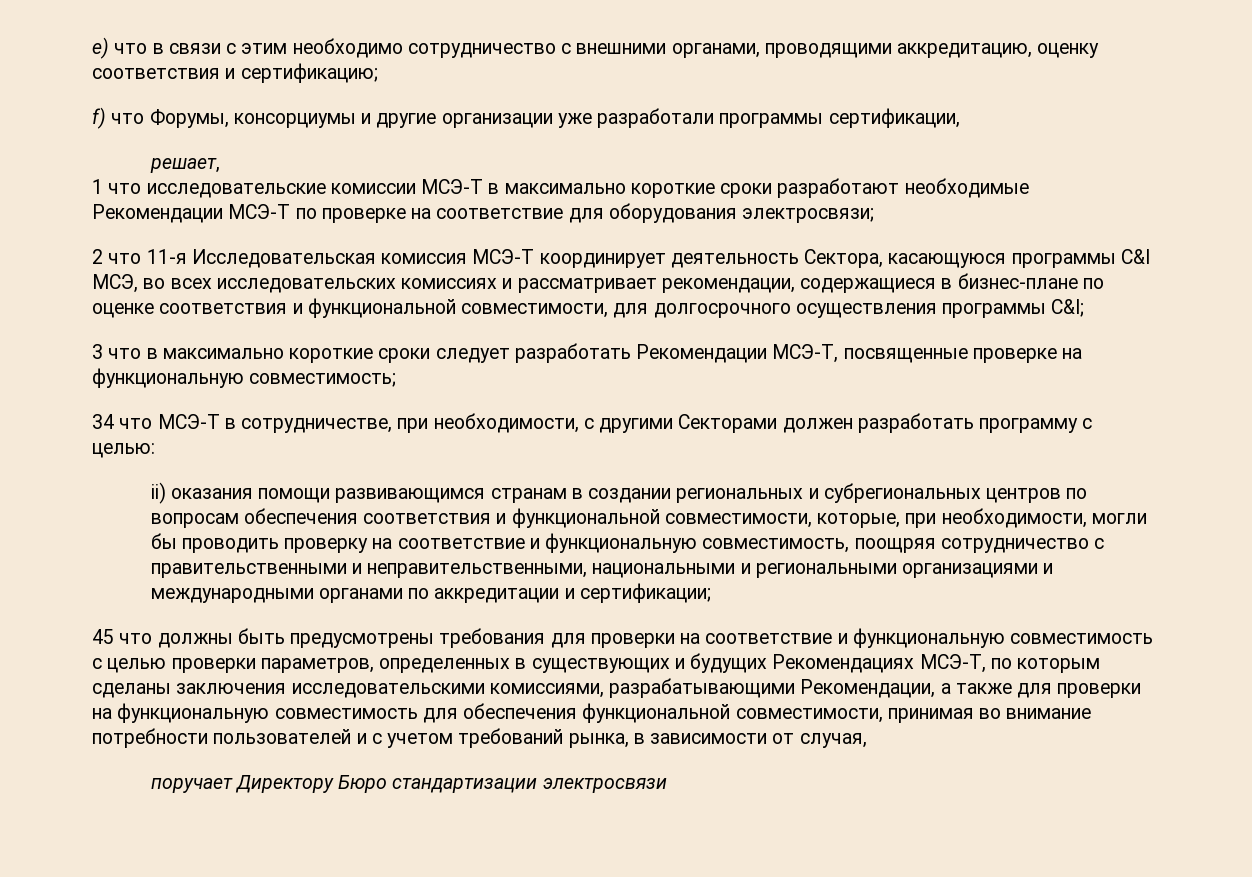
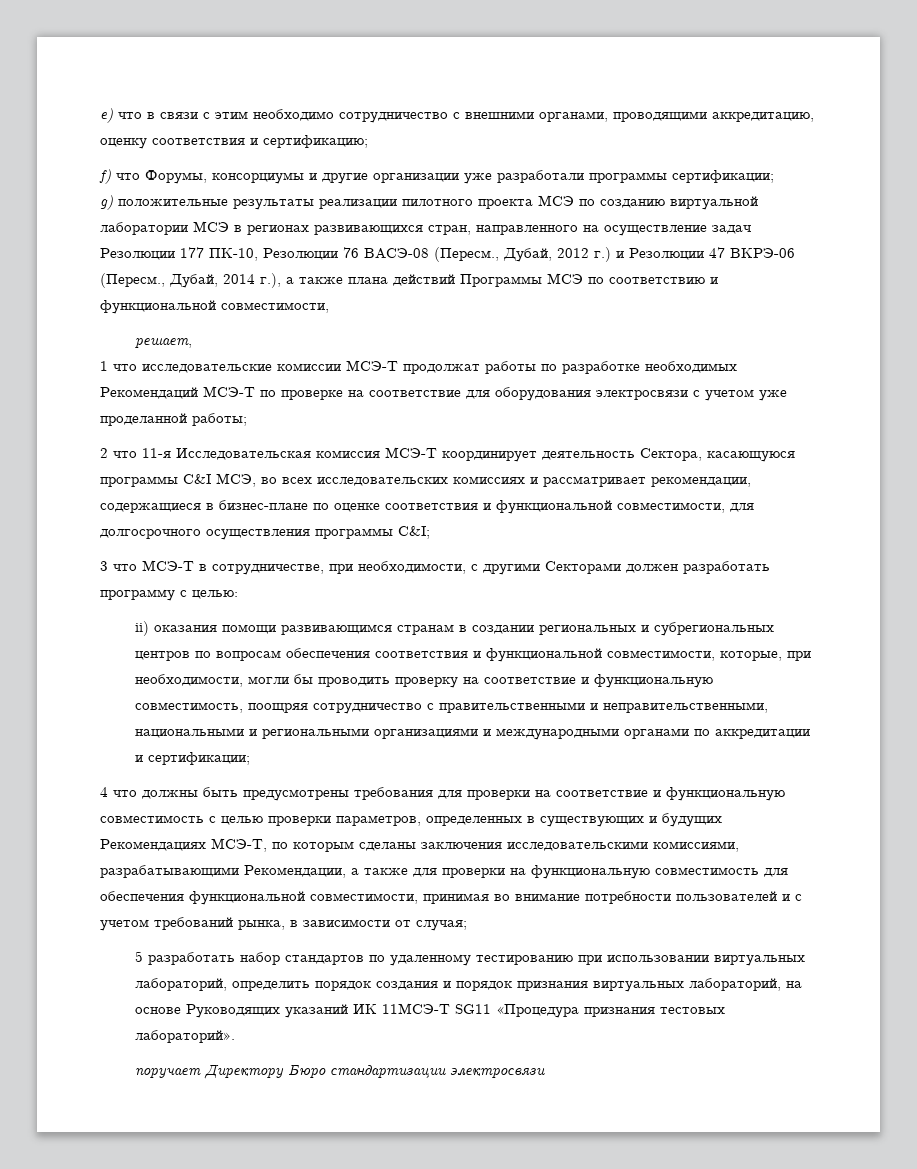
- f) что Форумы, консорциумы и другие организации уже разработали программы сертификации,
+ f) что Форумы, консорциумы и другие организации уже разработали программы сертификации;
+ g) положительные результаты реализации пилотного проекта МСЭ по созданию виртуальной лаборатории МСЭ в регионах развивающихся стран, направленного на осуществление задач Резолюции 177 ПК-10, Резолюции 76 ВАСЭ-08 (Пересм., Дубай, 2012 г.) и Резолюции 47 ВКРЭ-06 (Пересм., Дубай, 2014 г.), а также плана действий Программы МСЭ по соответствию и функциональной совместимости,
- 1 что исследовательские комиссии МСЭ-Т в максимально короткие сроки разработают необходимые Рекомендации МСЭ-Т по проверке на соответствие для оборудования электросвязи;
+ 1 что исследовательские комиссии МСЭ-Т продолжат работы по разработке необходимых Рекомендаций МСЭ-Т по проверке на соответствие для оборудования электросвязи с учетом уже проделанной работы;
- 3 что в максимально короткие сроки следует разработать Рекомендации МСЭ-Т, посвященные проверке на функциональную совместимость;
- 34 что МСЭ-Т в сотрудничестве, при необходимости, с другими Секторами должен разработать программу с целью:
+ 3 что МСЭ-Т в сотрудничестве, при необходимости, с другими Секторами должен разработать программу с целью:
- 45 что должны быть предусмотрены требования для проверки на соответствие и функциональную совместимость с целью проверки параметров, определенных в существующих и будущих Рекомендациях МСЭ-Т, по которым сделаны заключения исследовательскими комиссиями, разрабатывающими Рекомендации, а также для проверки на функциональную совместимость для обеспечения функциональной совместимости, принимая во внимание потребности пользователей и с учетом требований рынка, в зависимости от случая,
+ 4 что должны быть предусмотрены требования для проверки на соответствие и функциональную совместимость с целью проверки параметров, определенных в существующих и будущих Рекомендациях МСЭ-Т, по которым сделаны заключения исследовательскими комиссиями, разрабатывающими Рекомендации, а также для проверки на функциональную совместимость для обеспечения функциональной совместимости, принимая во внимание потребности пользователей и с учетом требований рынка, в зависимости от случая;
+ 5 разработать набор стандартов по удаленному тестированию при использовании виртуальных лабораторий, определить порядок создания и порядок признания виртуальных лабораторий, на основе Руководящих указаний ИК 11МСЭ-T SG11 «Процедура признания тестовых лабораторий».

